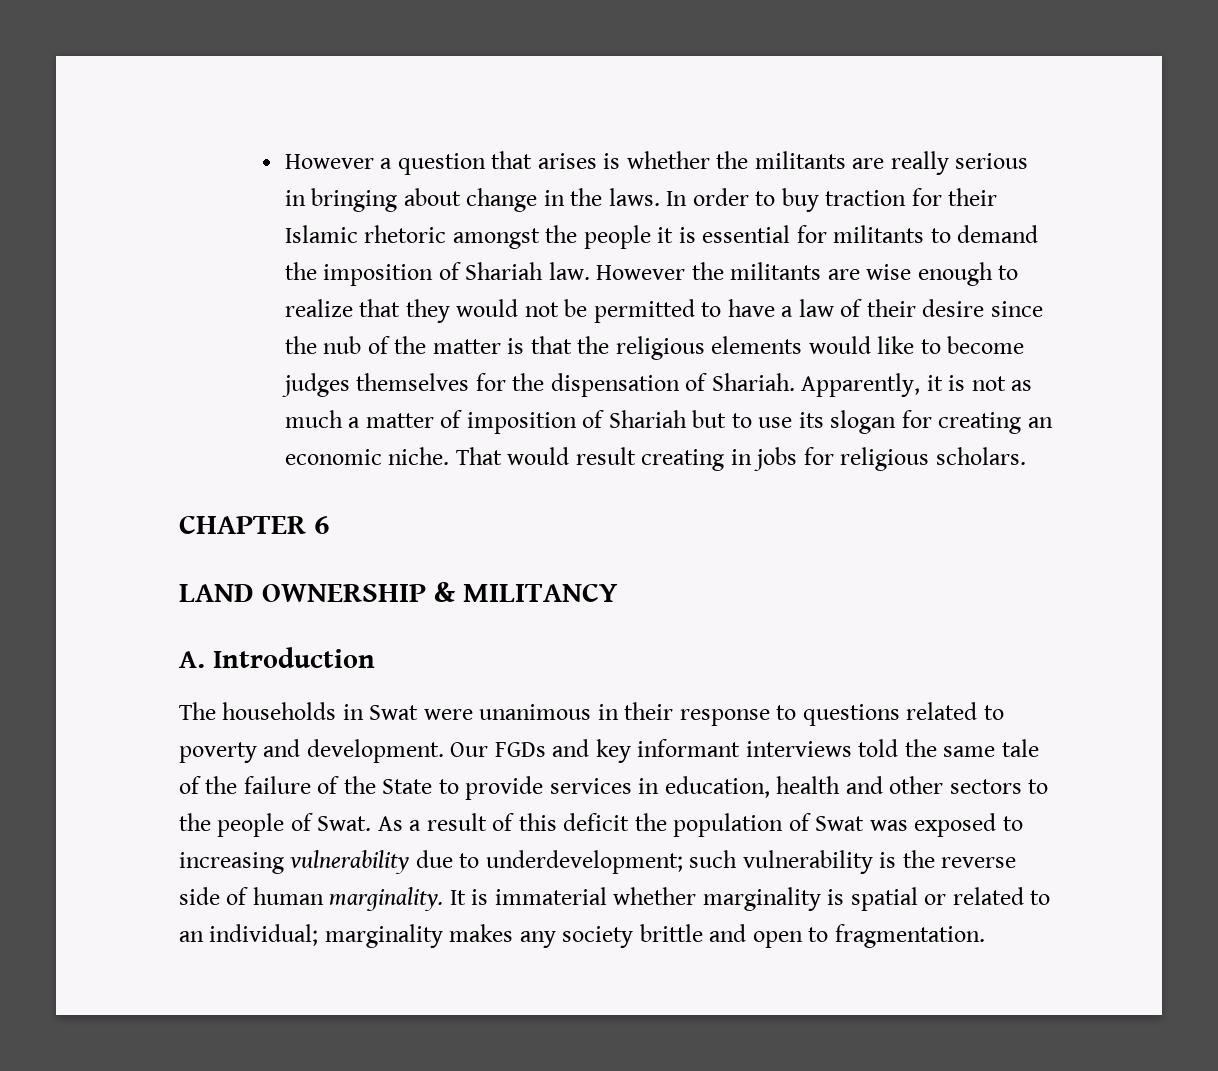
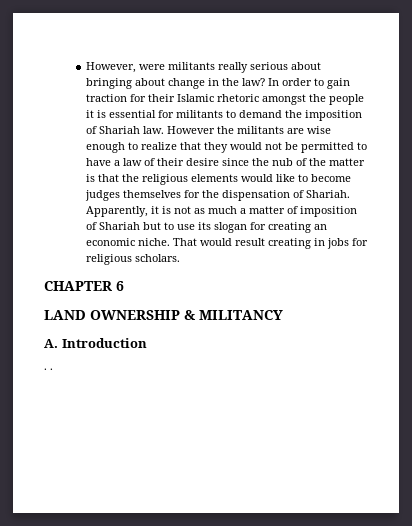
- However a question that arises is whether the militants are really serious in bringing about change in the laws.
+ However, were militants really serious about bringing about change in the law?
- In order to buy traction for their Islamic rhetoric amongst the people it is essential for militants to demand the imposition of Shariah law.
+ In order to gain traction for their Islamic rhetoric amongst the people it is essential for militants to demand the imposition of Shariah law.
- The households in Swat were unanimous in their response to questions related to poverty and development. Our FGDs and key informant interviews told the same tale of the failure of the State to provide services in education, health and other sectors to the people of Swat. As a result of this deficit the population of Swat was exposed to increasing vulnerability due to underdevelopment; such vulnerability is the reverse side of human marginality. It is immaterial whether marginality is spatial or related to an individual; marginality makes any society brittle and open to fragmentation.
+ . .

